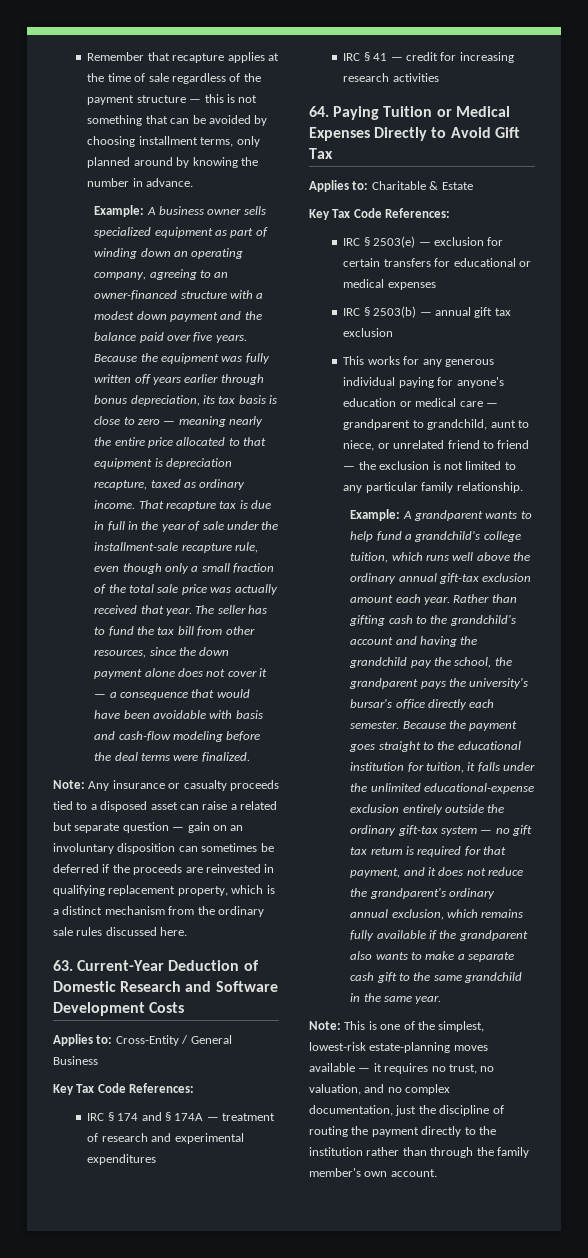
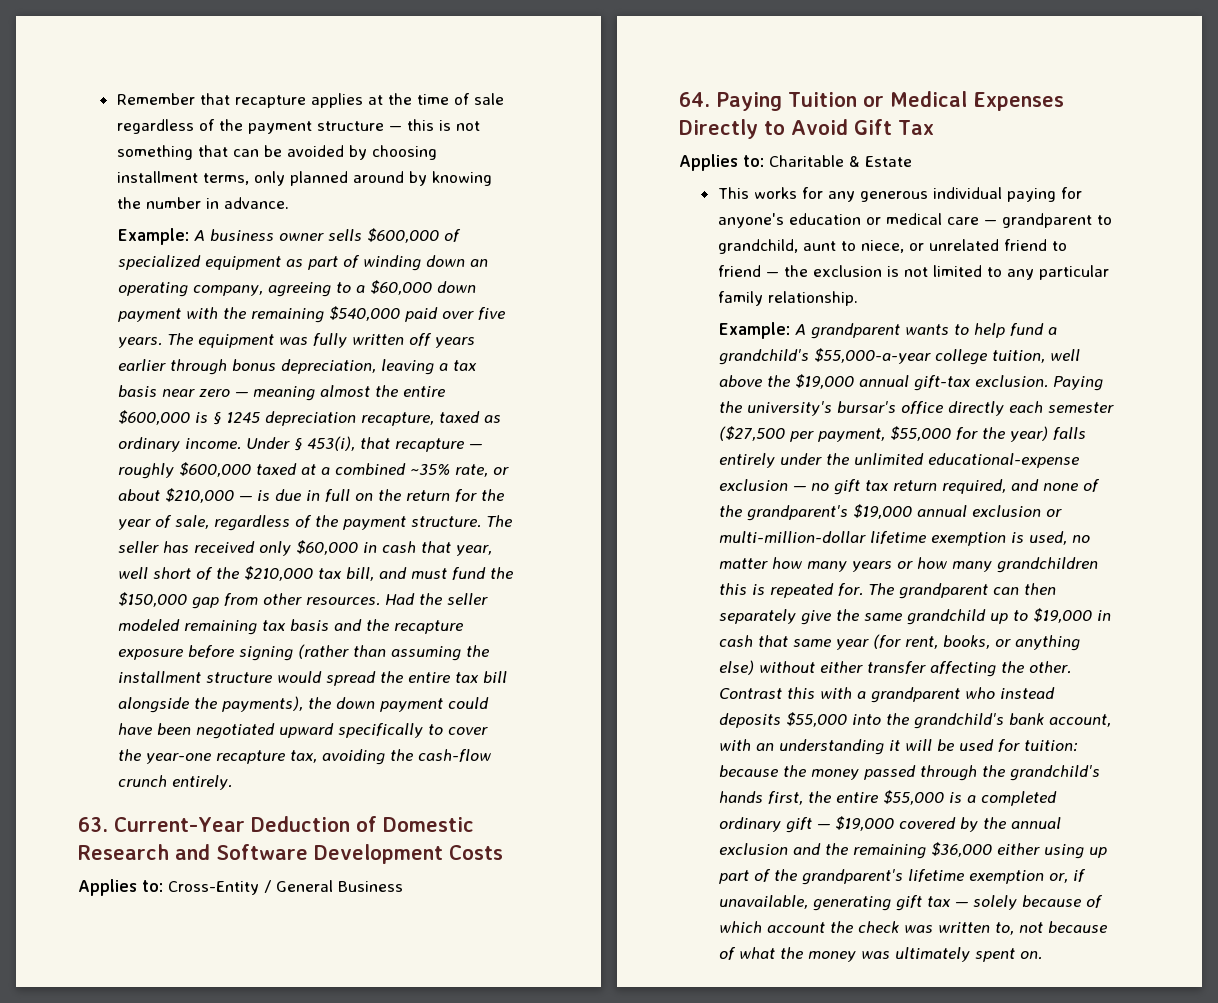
- Example: A business owner sells specialized equipment as part of winding down an operating company, agreeing to an owner-financed structure with a modest down payment and the balance paid over five years.
+ Example: A business owner sells $600,000 of specialized equipment as part of winding down an operating company, agreeing to a $60,000 down payment with the remaining $540,000 paid over five years.
- Because the equipment was fully written off years earlier through bonus depreciation, its tax basis is close to zero — meaning nearly the entire price allocated to that equipment is depreciation recapture, taxed as ordinary income.
+ The equipment was fully written off years earlier through bonus depreciation, leaving a tax basis near zero — meaning almost the entire $600,000 is § 1245 depreciation recapture, taxed as ordinary income.
- That recapture tax is due in full in the year of sale under the installment-sale recapture rule, even though only a small fraction of the total sale price was actually received that year. The seller has to fund the tax bill from other resources, since the down payment alone does not cover it — a consequence that would have been avoidable with basis and cash-flow modeling before the deal terms were finalized.
- Note: Any insurance or casualty proceeds tied to a disposed asset can raise a related but separate question — gain on an involuntary disposition can sometimes be deferred if the proceeds are reinvested in qualifying replacement property, which is a distinct mechanism from the ordinary sale rules discussed here.
+ Under § 453(i), that recapture — roughly $600,000 taxed at a combined ~35% rate, or about $210,000 — is due in full on the return for the year of sale, regardless of the payment structure. The seller has received only $60,000 in cash that year, well short of the $210,000 tax bill, and must fund the $150,000 gap from other resources. Had the seller modeled remaining tax basis and the recapture exposure before signing (rather than assuming the installment structure would spread the entire tax bill alongside the payments), the down payment could have been negotiated upward specifically to cover the year-one recapture tax, avoiding the cash-flow crunch entirely.
  Applies to: Cross-Entity / General Business
- Key Tax Code References:
- IRC § 174 and § 174A — treatment of research and experimental expenditures
- IRC § 41 — credit for increasing research activities
  Applies to: Charitable & Estate
- Key Tax Code References:
- IRC § 2503(e) — exclusion for certain transfers for educational or medical expenses
- IRC § 2503(b) — annual gift tax exclusion
- Example: A grandparent wants to help fund a grandchild's college tuition, which runs well above the ordinary annual gift-tax exclusion amount each year. Rather than gifting cash to the grandchild's account and having the grandchild pay the school, the grandparent pays the university's bursar's office directly each semester. Because the payment goes straight to the educational institution for tuition, it falls under the unlimited educational-expense exclusion entirely outside the ordinary gift-tax system — no gift tax return is required for that payment, and it does not reduce the grandparent's ordinary annual exclusion, which remains fully available if the grandparent also wants to make a separate cash gift to the same grandchild in the same year.
- Note: This is one of the simplest, lowest-risk estate-planning moves available — it requires no trust, no valuation, and no complex documentation, just the discipline of routing the payment directly to the institution rather than through the family member's own account.
+ Example: A grandparent wants to help fund a grandchild's $55,000-a-year college tuition, well above the $19,000 annual gift-tax exclusion. Paying the university's bursar's office directly each semester ($27,500 per payment, $55,000 for the year) falls entirely under the unlimited educational-expense exclusion — no gift tax return required, and none of the grandparent's $19,000 annual exclusion or multi-million-dollar lifetime exemption is used, no matter how many years or how many grandchildren this is repeated for. The grandparent can then separately give the same grandchild up to $19,000 in cash that same year (for rent, books, or anything else) without either transfer affecting the other. Contrast this with a grandparent who instead deposits $55,000 into the grandchild's bank account, with an understanding it will be used for tuition: because the money passed through the grandchild's hands first, the entire $55,000 is a completed ordinary gift — $19,000 covered by the annual exclusion and the remaining $36,000 either using up part of the grandparent's lifetime exemption or, if unavailable, generating gift tax — solely because of which account the check was written to, not because of what the money was ultimately spent on.

